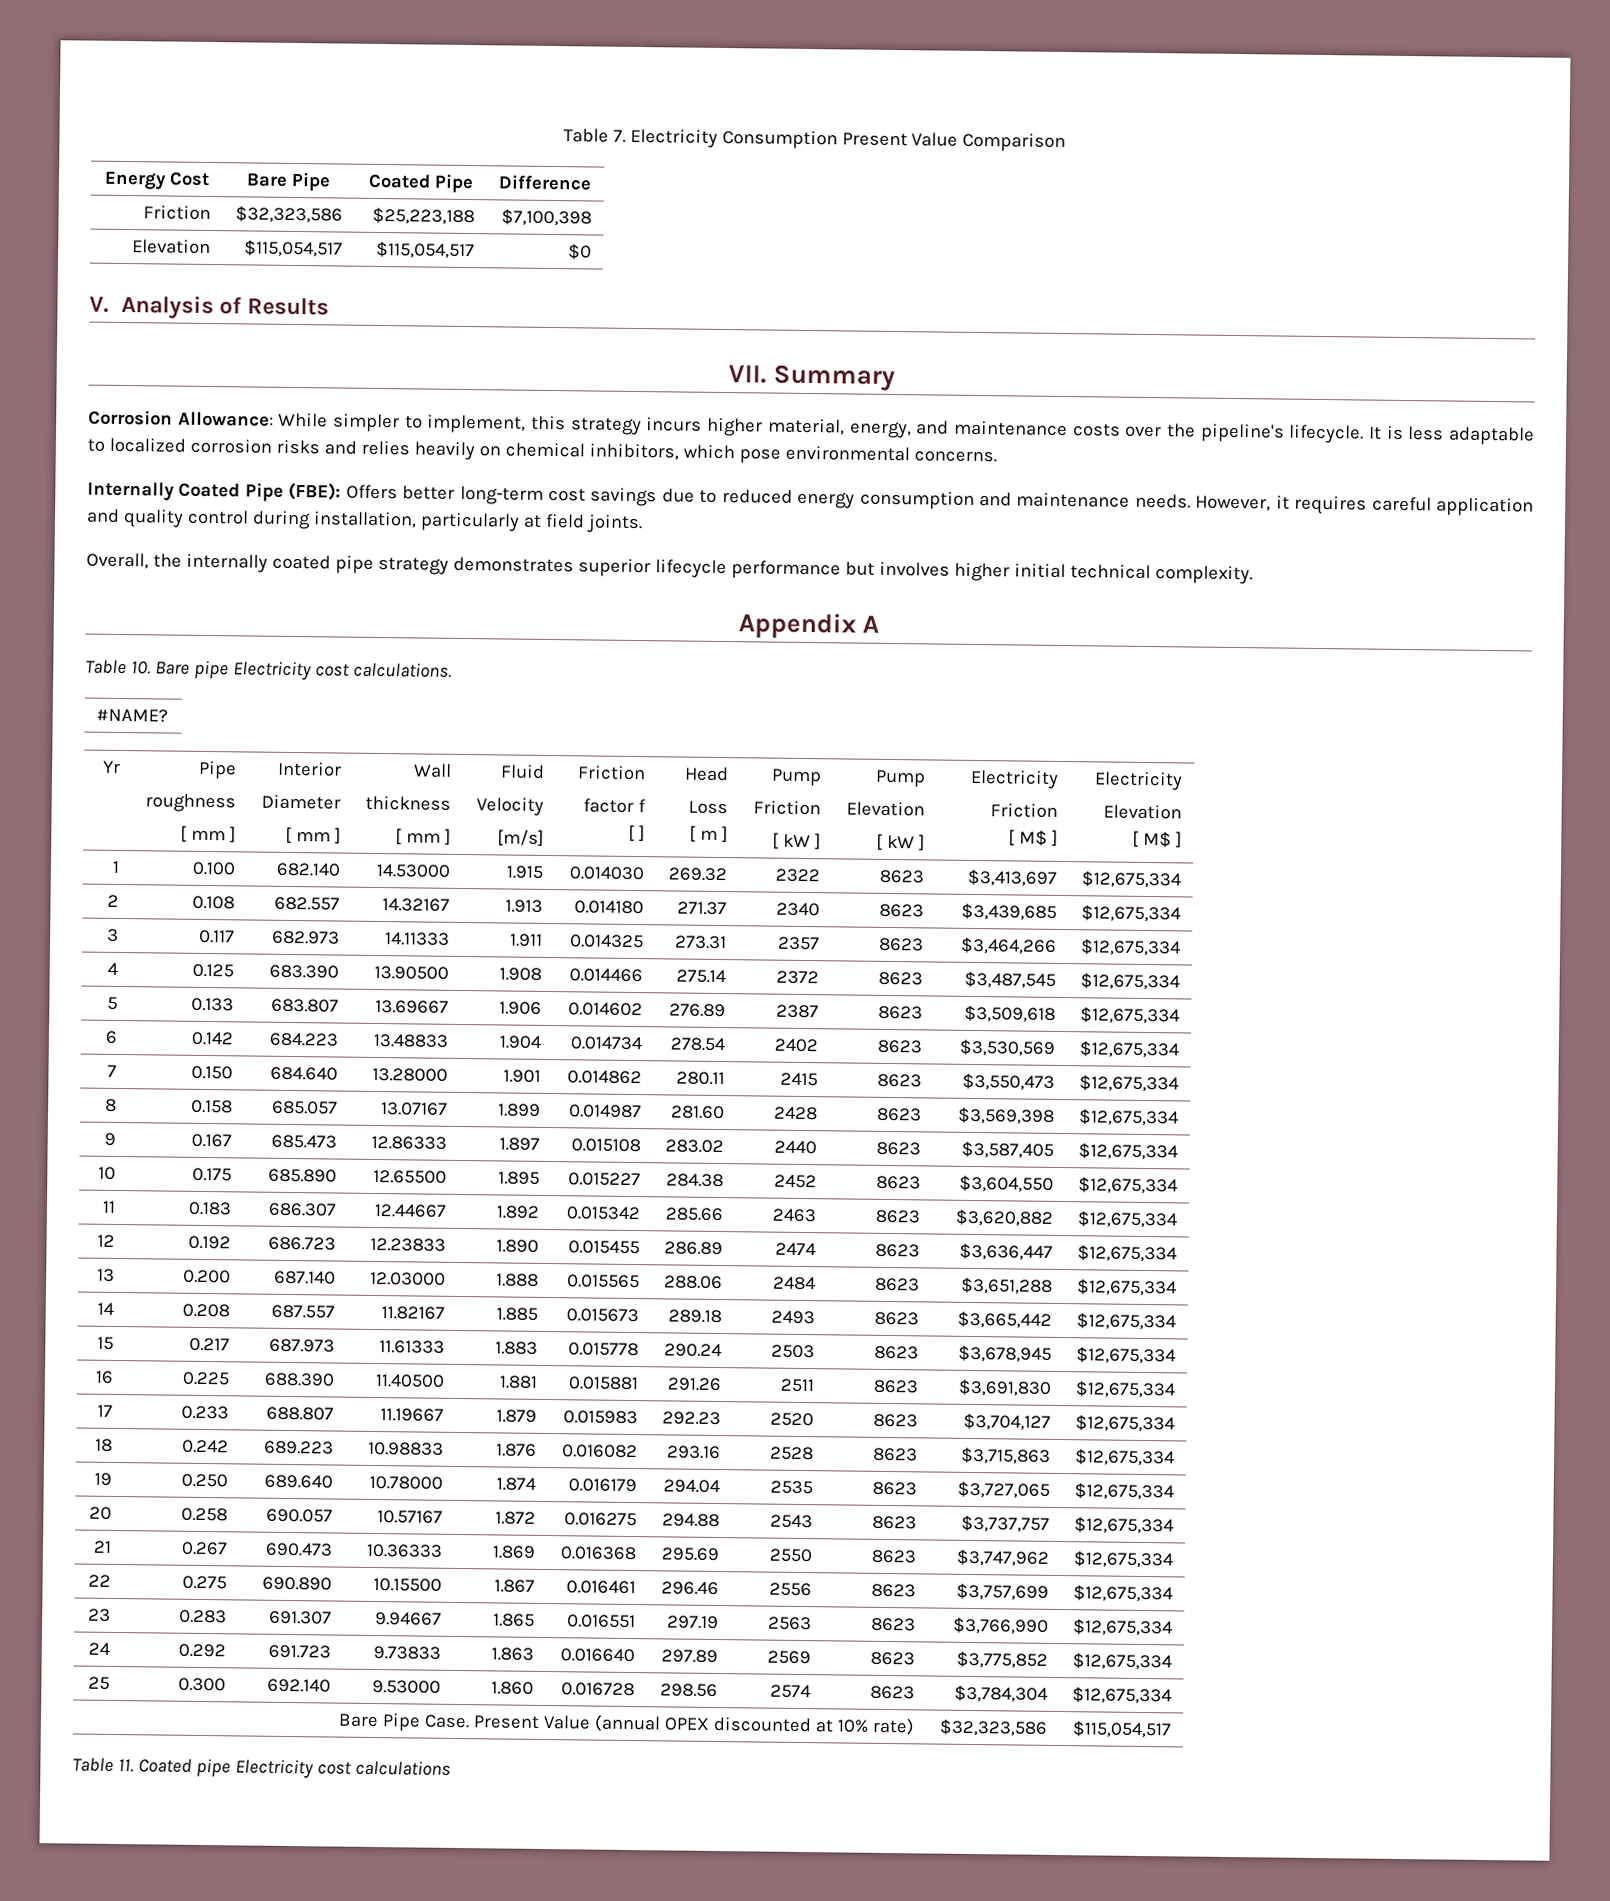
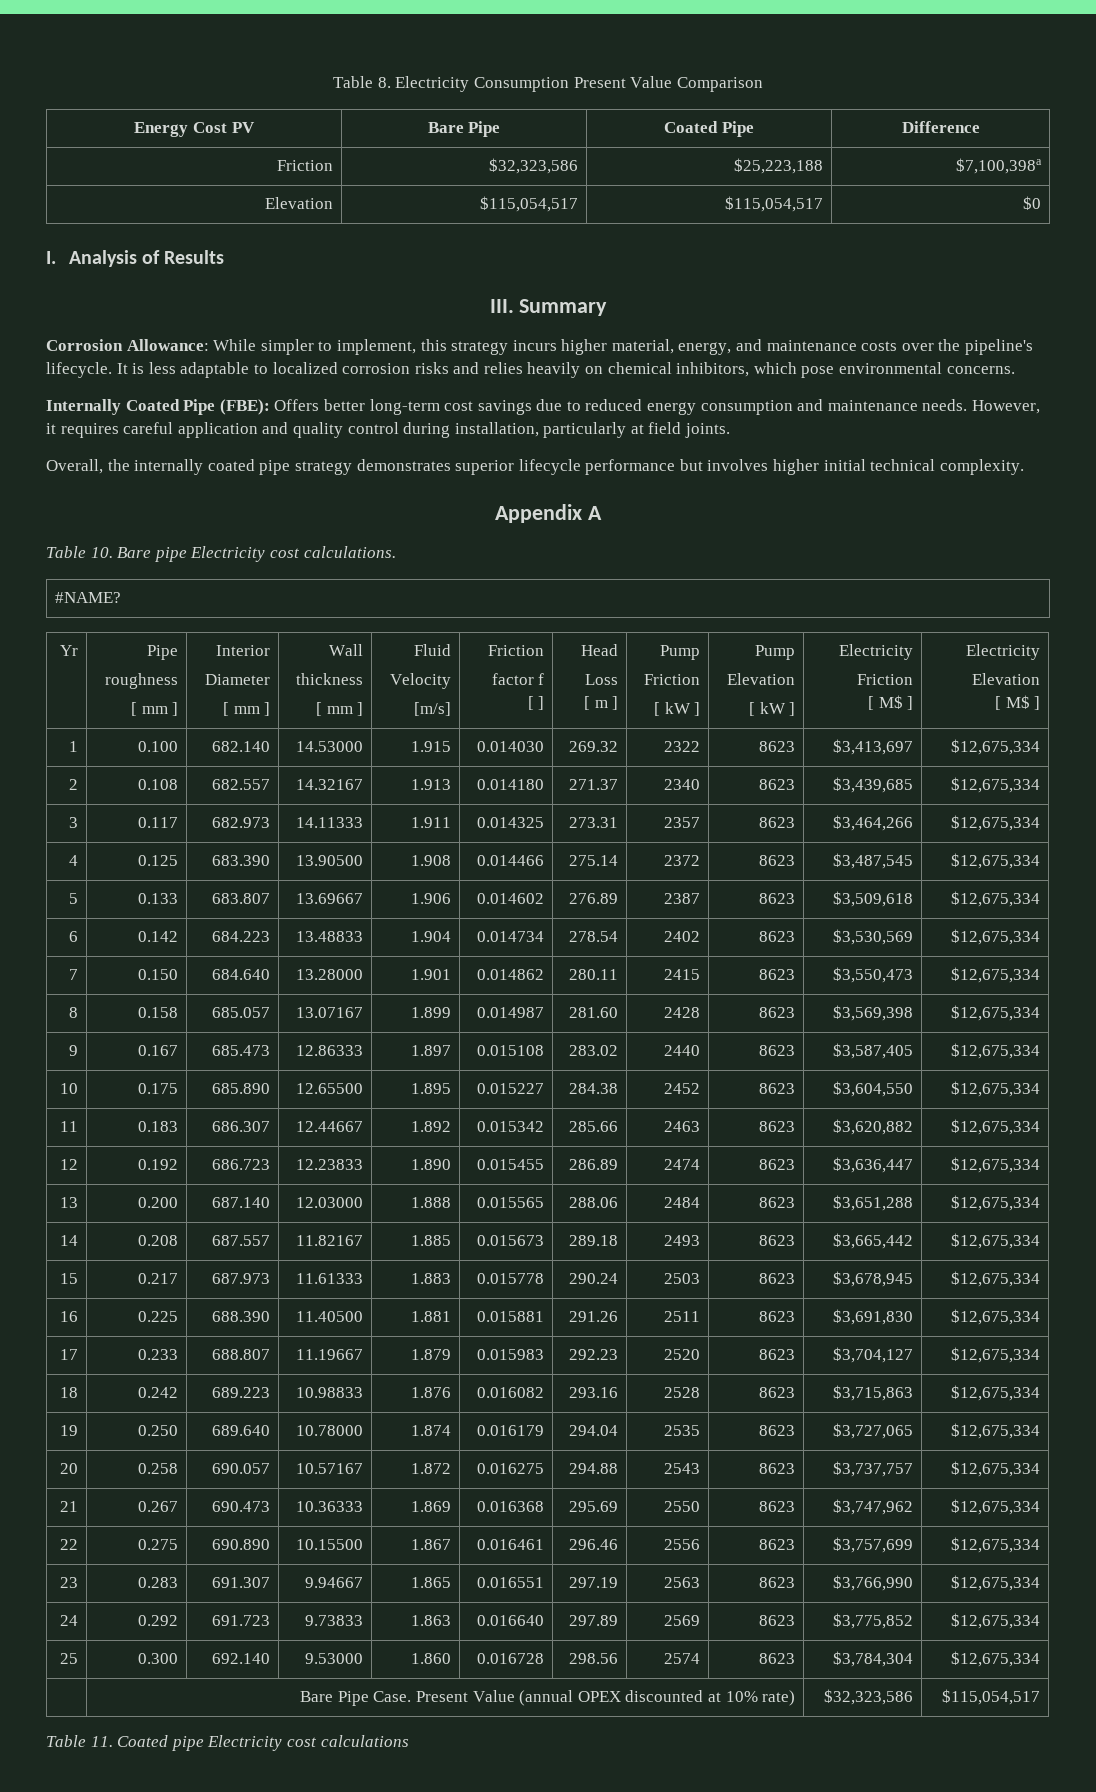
- Table 7. Electricity Consumption Present Value Comparison
+ Table 8. Electricity Consumption Present Value Comparison
- Energy Cost | Bare Pipe | Coated Pipe | Difference
+ Energy Cost PV | Bare Pipe | Coated Pipe | Difference
- Friction | $32,323,586 | $25,223,188 | $7,100,398
+ Friction | $32,323,586 | $25,223,188 | $7,100,398a
- V. Analysis of Results
+ I. Analysis of Results
- VII. Summary
+ III. Summary

